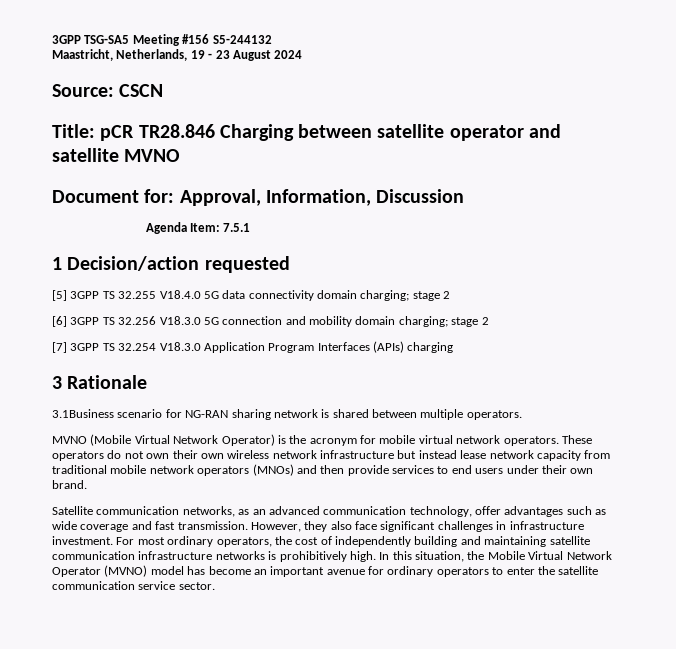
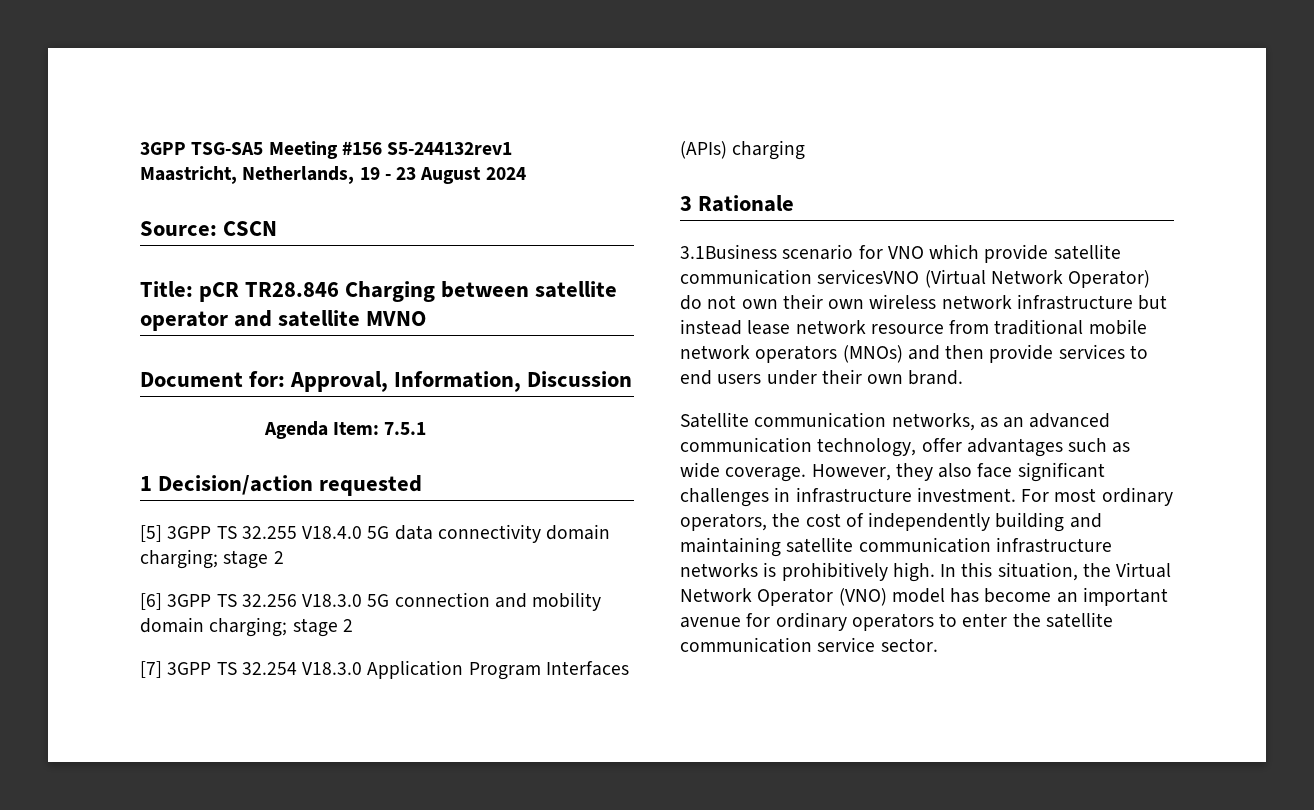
- 3GPP TSG-SA5 Meeting #156 S5-244132
+ 3GPP TSG-SA5 Meeting #156 S5-244132rev1
- 3.1Business scenario for NG-RAN sharing network is shared between multiple operators.
- MVNO (Mobile Virtual Network Operator) is the acronym for mobile virtual network operators. These operators do not own their own wireless network infrastructure but instead lease network capacity from traditional mobile network operators (MNOs) and then provide services to end users under their own brand.
+ 3.1Business scenario for VNO which provide satellite communication servicesVNO (Virtual Network Operator) do not own their own wireless network infrastructure but instead lease network resource from traditional mobile network operators (MNOs) and then provide services to end users under their own brand.
- Satellite communication networks, as an advanced communication technology, offer advantages such as wide coverage and fast transmission.
+ Satellite communication networks, as an advanced communication technology, offer advantages such as wide coverage.
- In this situation, the Mobile Virtual Network Operator (MVNO) model has become an important avenue for ordinary operators to enter the satellite communication service sector.
+ In this situation, the Virtual Network Operator (VNO) model has become an important avenue for ordinary operators to enter the satellite communication service sector.

